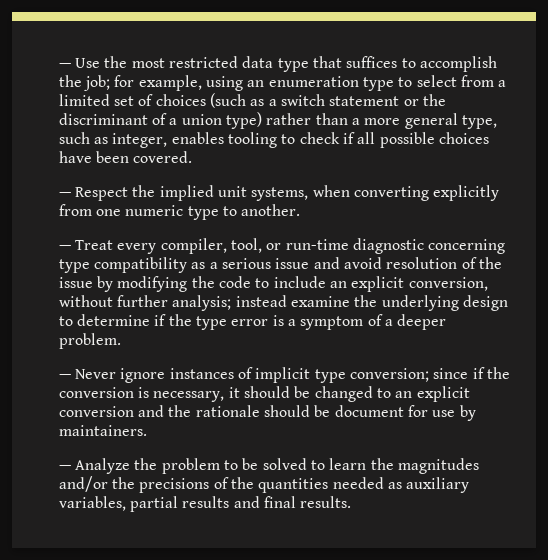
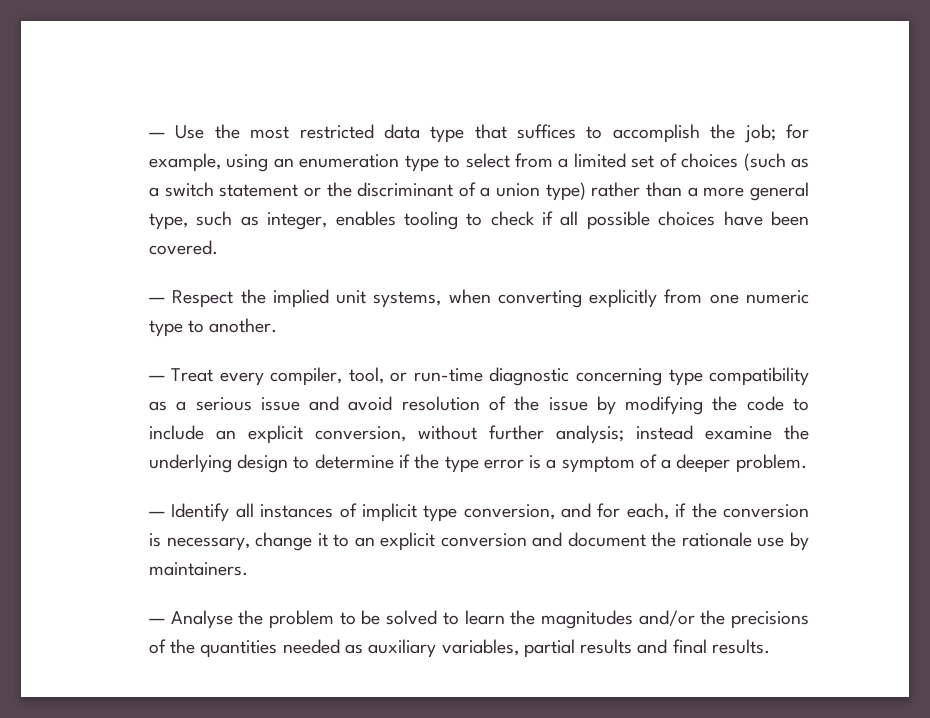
- — Never ignore instances of implicit type conversion; since if the conversion is necessary, it should be changed to an explicit conversion and the rationale should be document for use by maintainers.
+ — Identify all instances of implicit type conversion, and for each, if the conversion is necessary, change it to an explicit conversion and document the rationale use by maintainers.
- — Analyze the problem to be solved to learn the magnitudes and/or the precisions of the quantities needed as auxiliary variables, partial results and final results.
+ — Analyse the problem to be solved to learn the magnitudes and/or the precisions of the quantities needed as auxiliary variables, partial results and final results.

